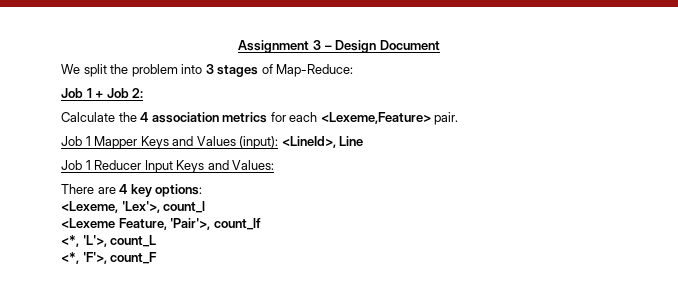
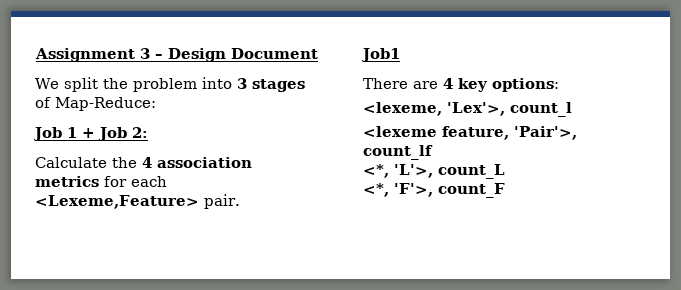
- Job 1 Mapper Keys and Values (input): <LineId>, Line
- Job 1 Reducer Input Keys and Values:
+ Job1
- <Lexeme, 'Lex'>, count_l
+ <lexeme, 'Lex'>, count_l
- <Lexeme Feature, 'Pair'>, count_lf
+ <lexeme feature, 'Pair'>, count_lf

